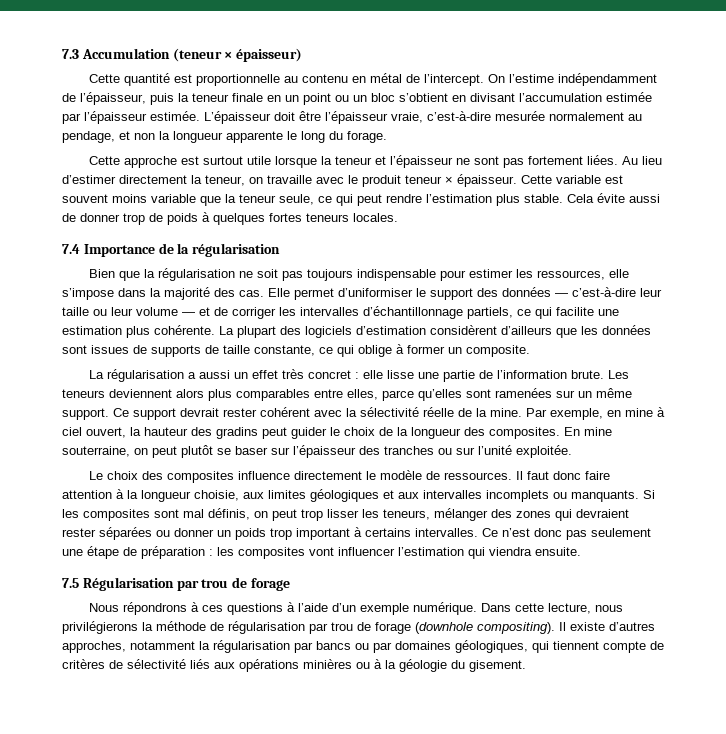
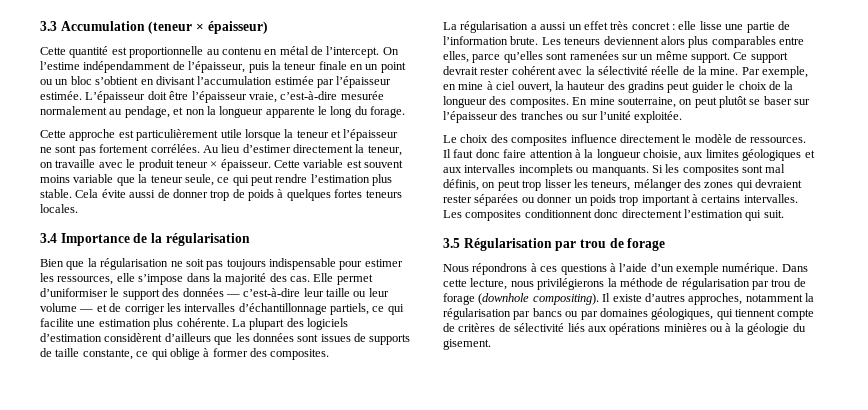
- 7.3 Accumulation (teneur × épaisseur)
+ 3.3 Accumulation (teneur × épaisseur)
- Cette approche est surtout utile lorsque la teneur et l’épaisseur ne sont pas fortement liées.
+ Cette approche est particulièrement utile lorsque la teneur et l’épaisseur ne sont pas fortement corrélées.
- 7.4 Importance de la régularisation
+ 3.4 Importance de la régularisation
- La plupart des logiciels d’estimation considèrent d’ailleurs que les données sont issues de supports de taille constante, ce qui oblige à former un composite.
+ La plupart des logiciels d’estimation considèrent d’ailleurs que les données sont issues de supports de taille constante, ce qui oblige à former des composites.
- Ce n’est donc pas seulement une étape de préparation : les composites vont influencer l’estimation qui viendra ensuite.
- 7.5 Régularisation par trou de forage
+ Les composites conditionnent donc directement l’estimation qui suit.
+ 3.5 Régularisation par trou de forage

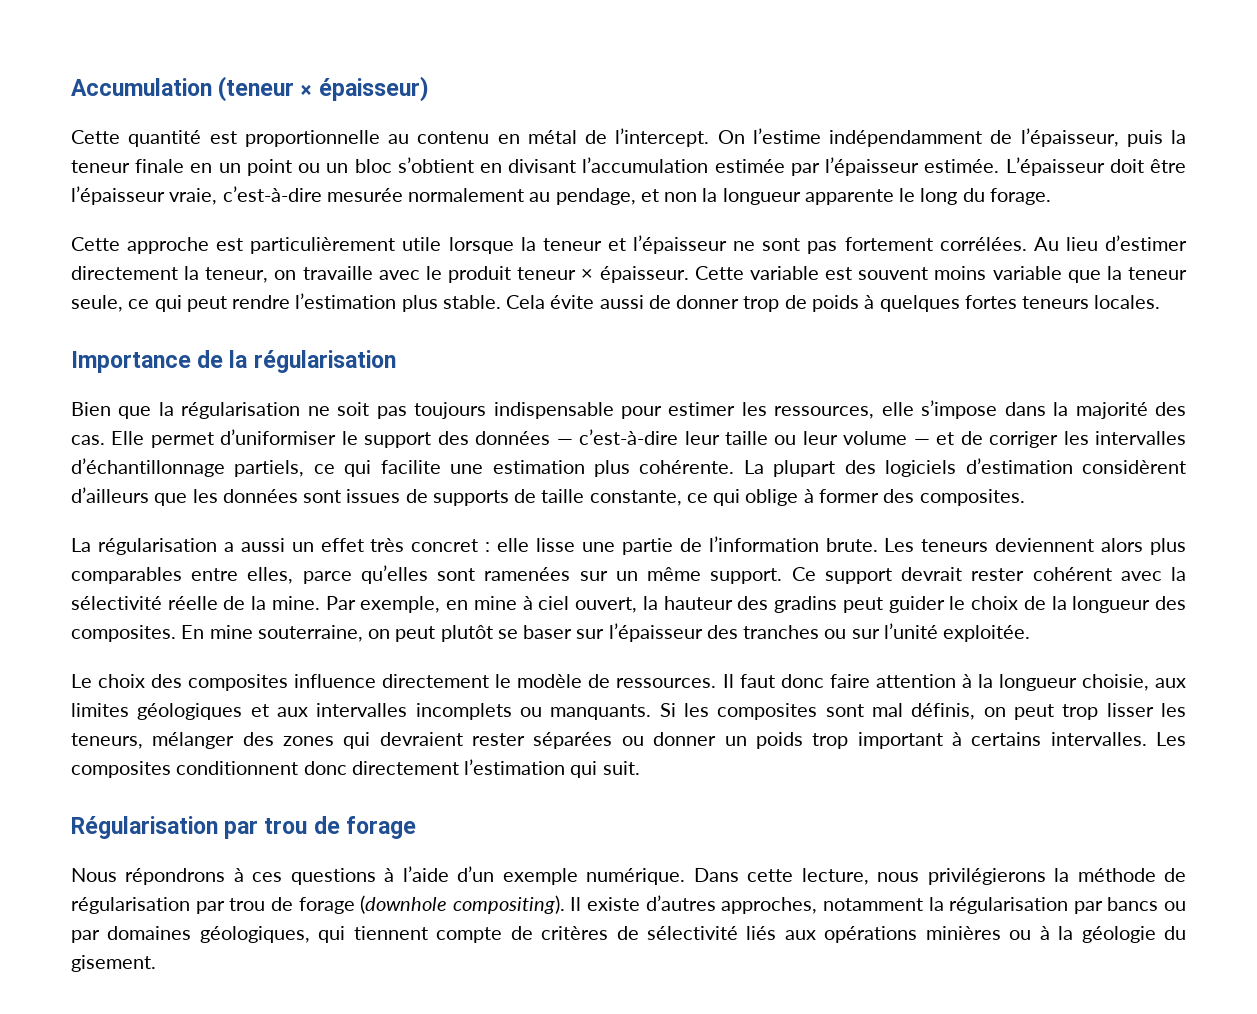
- 3.3 Accumulation (teneur × épaisseur)
+ Accumulation (teneur × épaisseur)
- 3.4 Importance de la régularisation
+ Importance de la régularisation
- 3.5 Régularisation par trou de forage
+ Régularisation par trou de forage

